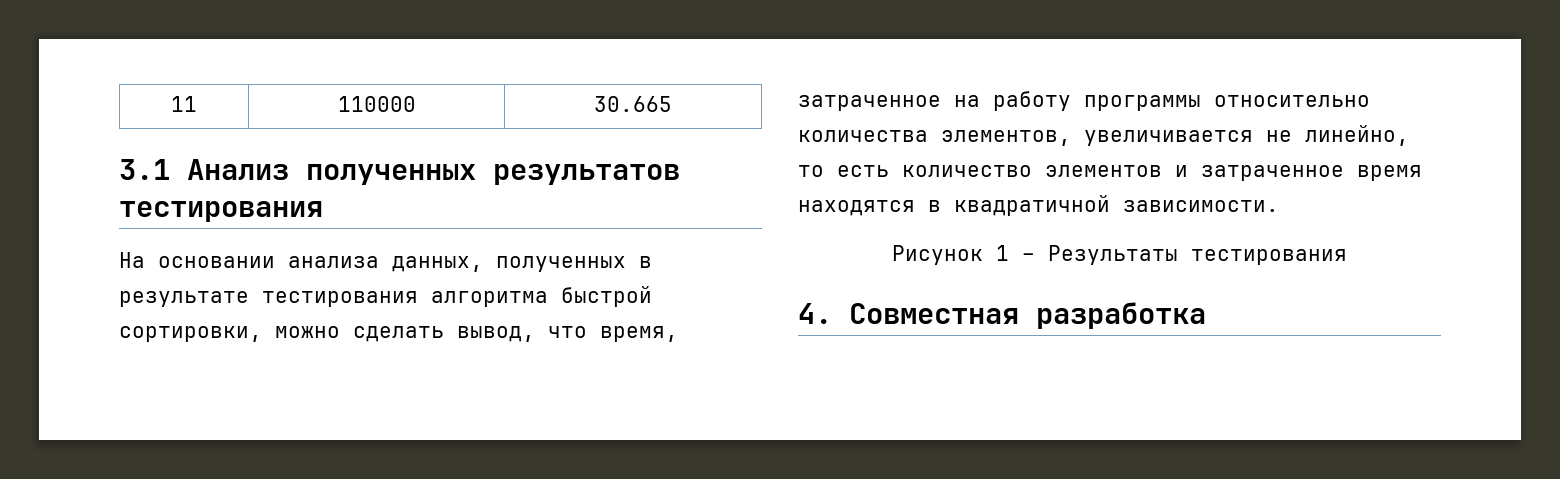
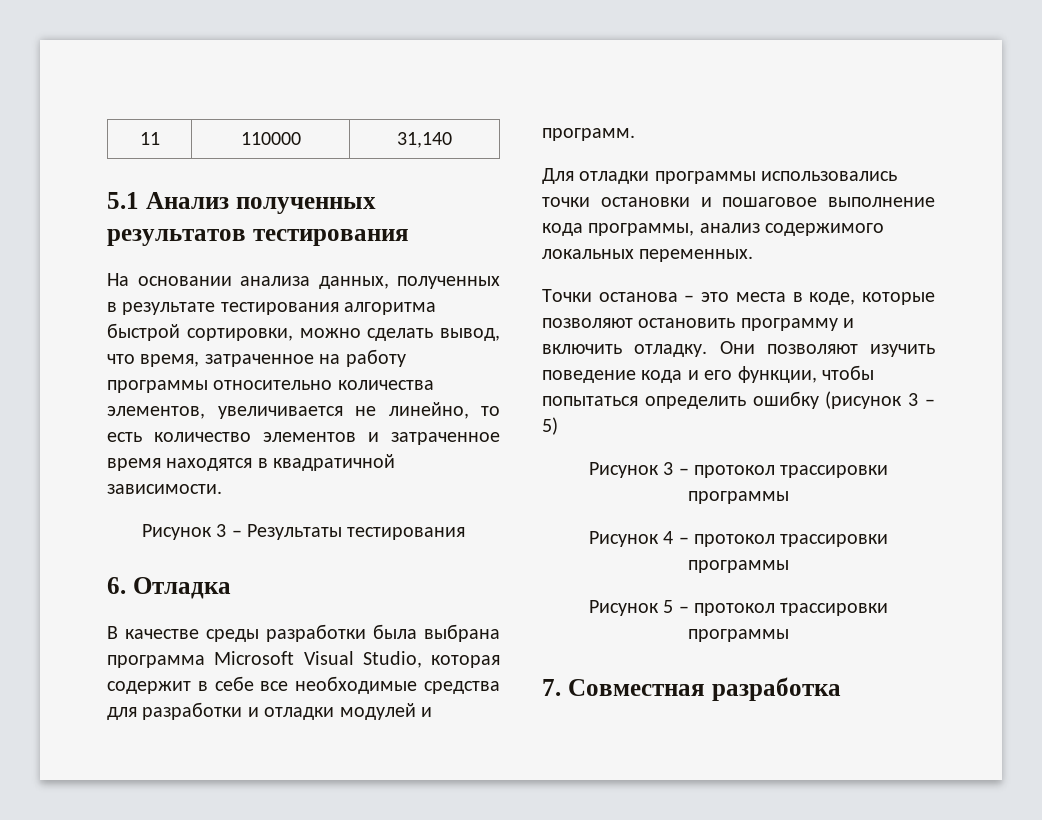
- 11 | 110000 | 30.665
- 3.1 Анализ полученных результатов тестирования
+ 11 | 110000 | 31,140
+ 5.1 Анализ полученных результатов тестирования
- Рисунок 1 – Результаты тестирования
+ Рисунок 3 – Результаты тестирования
- 4. Совместная разработка
+ 6. Отладка
+ В качестве среды разработки была выбрана программа Microsoft Visual Studio, которая содержит в себе все необходимые средства для разработки и отладки модулей и программ.
+ Для отладки программы использовались точки остановки и пошаговое выполнение кода программы, анализ содержимого локальных переменных.
+ Точки останова – это места в коде, которые позволяют остановить программу и включить отладку. Они позволяют изучить поведение кода и его функции, чтобы попытаться определить ошибку (рисунок 3 – 5)
+ Рисунок 3 – протокол трассировки программы
+ Рисунок 4 – протокол трассировки программы
+ Рисунок 5 – протокол трассировки программы
+ 7. Совместная разработка

